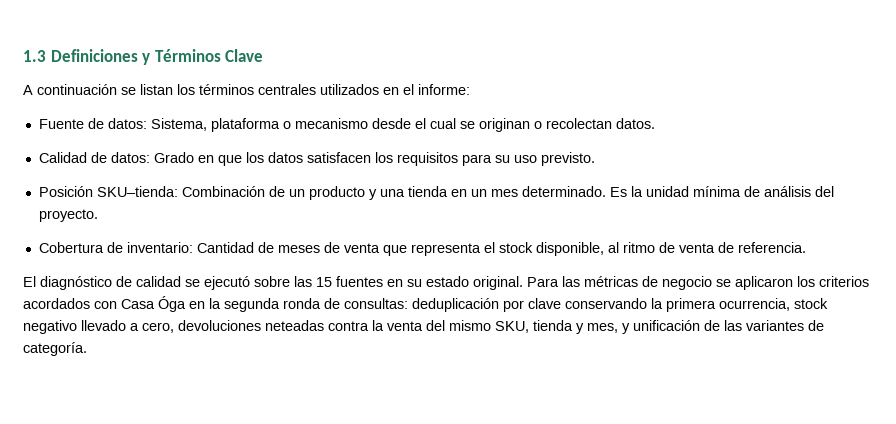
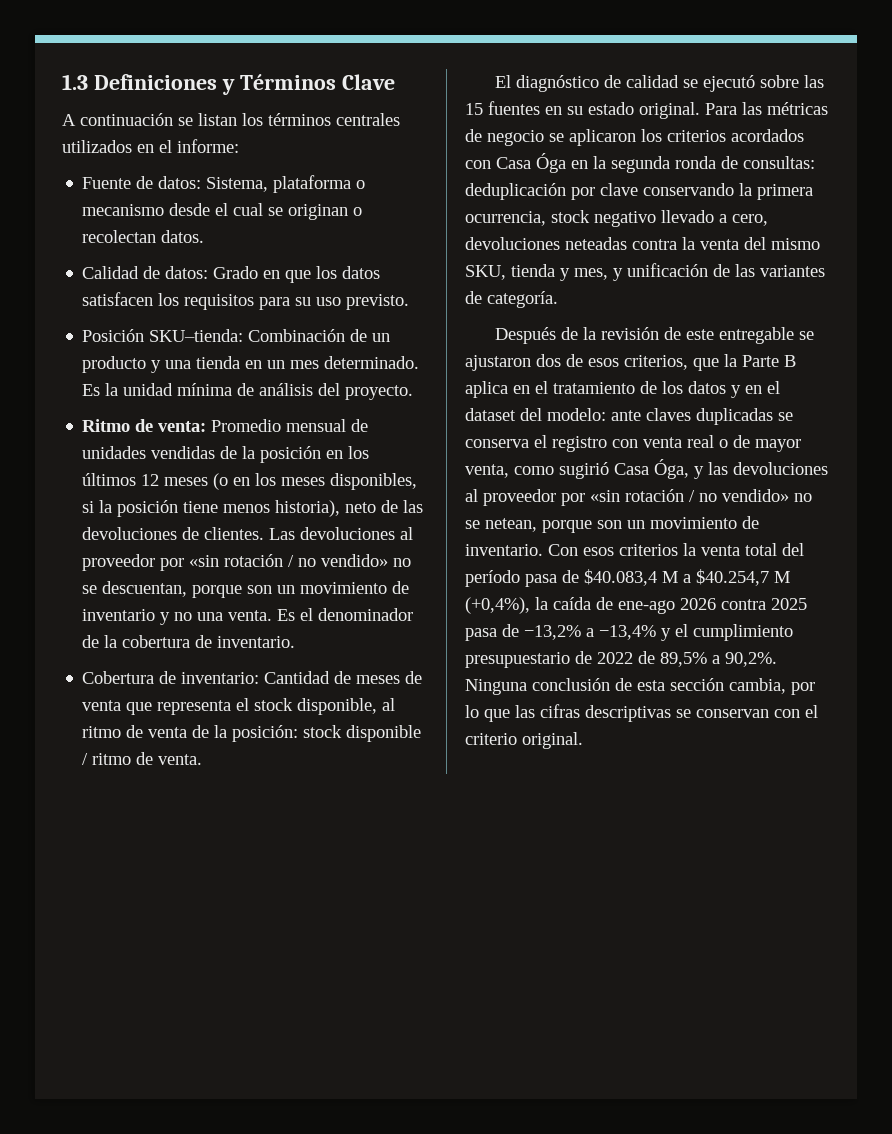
+ Ritmo de venta: Promedio mensual de unidades vendidas de la posición en los últimos 12 meses (o en los meses disponibles, si la posición tiene menos historia), neto de las devoluciones de clientes. Las devoluciones al proveedor por «sin rotación / no vendido» no se descuentan, porque son un movimiento de inventario y no una venta. Es el denominador de la cobertura de inventario.
- Cobertura de inventario: Cantidad de meses de venta que representa el stock disponible, al ritmo de venta de referencia.
+ Cobertura de inventario: Cantidad de meses de venta que representa el stock disponible, al ritmo de venta de la posición: stock disponible / ritmo de venta.
+ Después de la revisión de este entregable se ajustaron dos de esos criterios, que la Parte B aplica en el tratamiento de los datos y en el dataset del modelo: ante claves duplicadas se conserva el registro con venta real o de mayor venta, como sugirió Casa Óga, y las devoluciones al proveedor por «sin rotación / no vendido» no se netean, porque son un movimiento de inventario. Con esos criterios la venta total del período pasa de $40.083,4 M a $40.254,7 M (+0,4%), la caída de ene-ago 2026 contra 2025 pasa de −13,2% a −13,4% y el cumplimiento presupuestario de 2022 de 89,5% a 90,2%. Ninguna conclusión de esta sección cambia, por lo que las cifras descriptivas se conservan con el criterio original.

